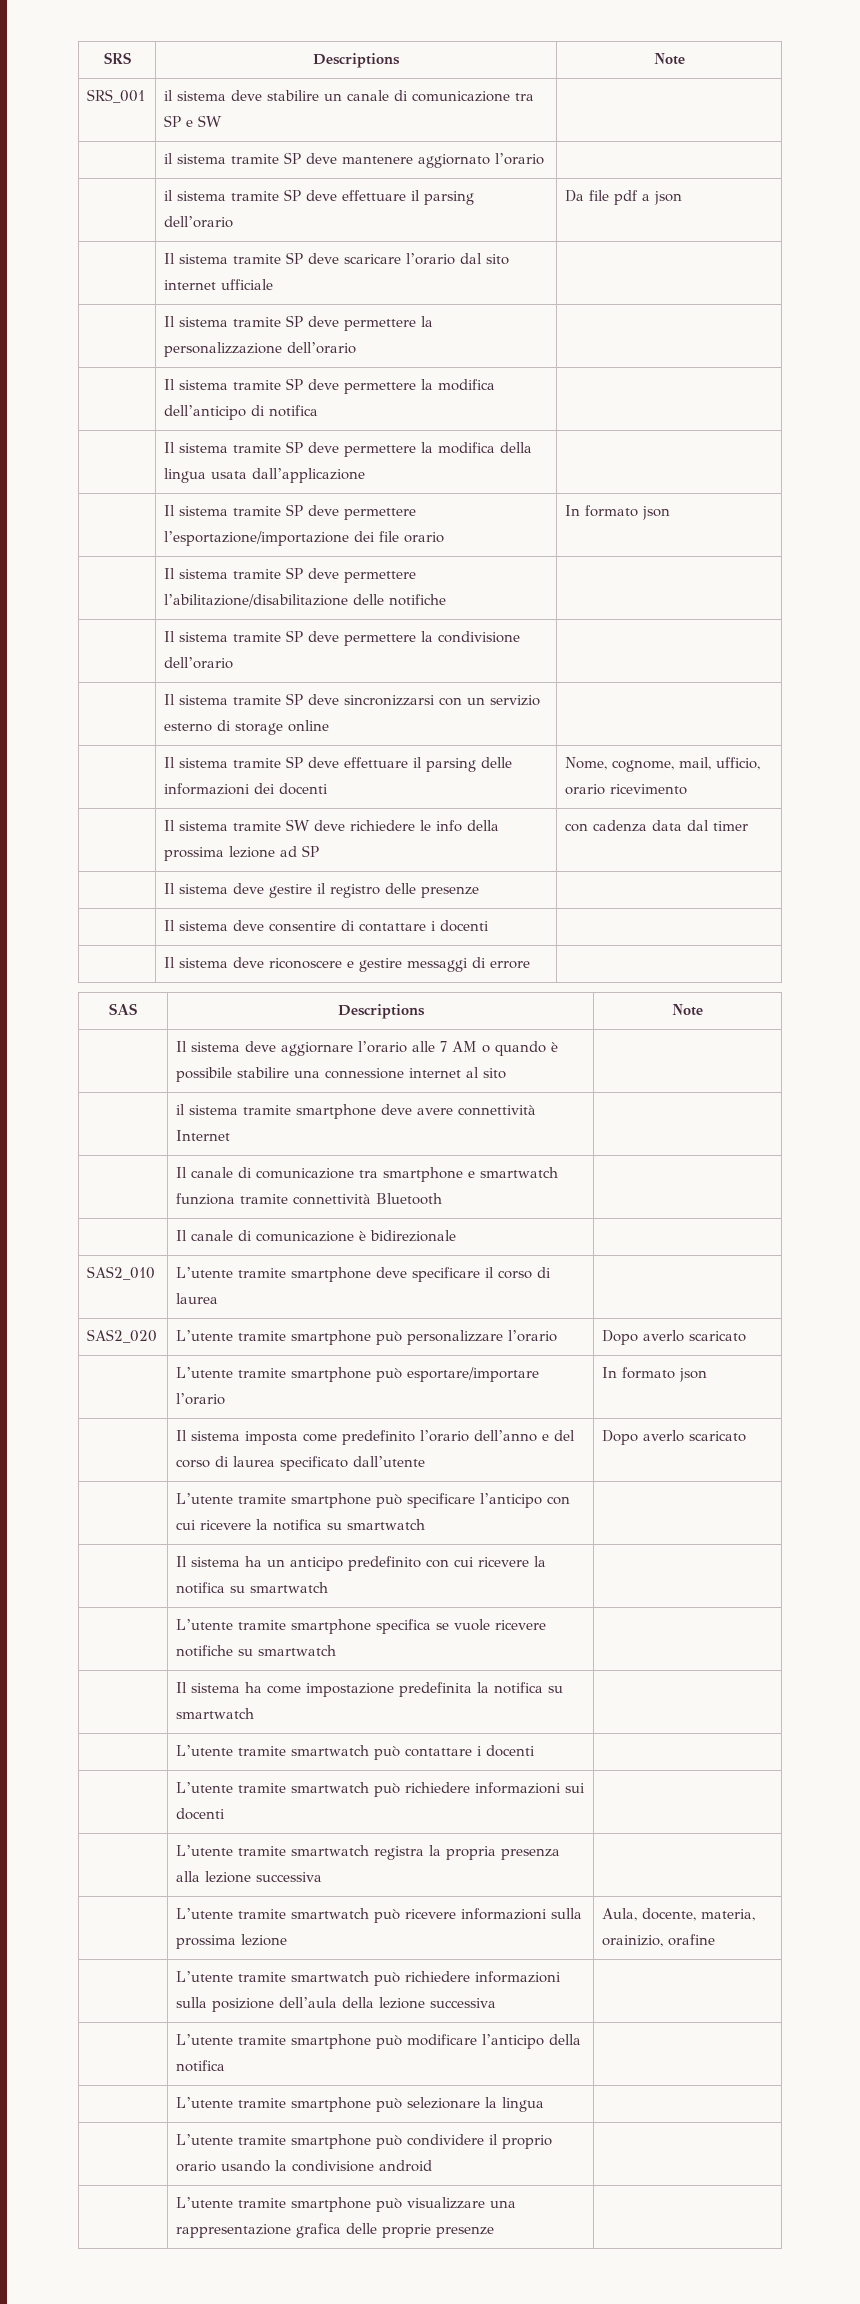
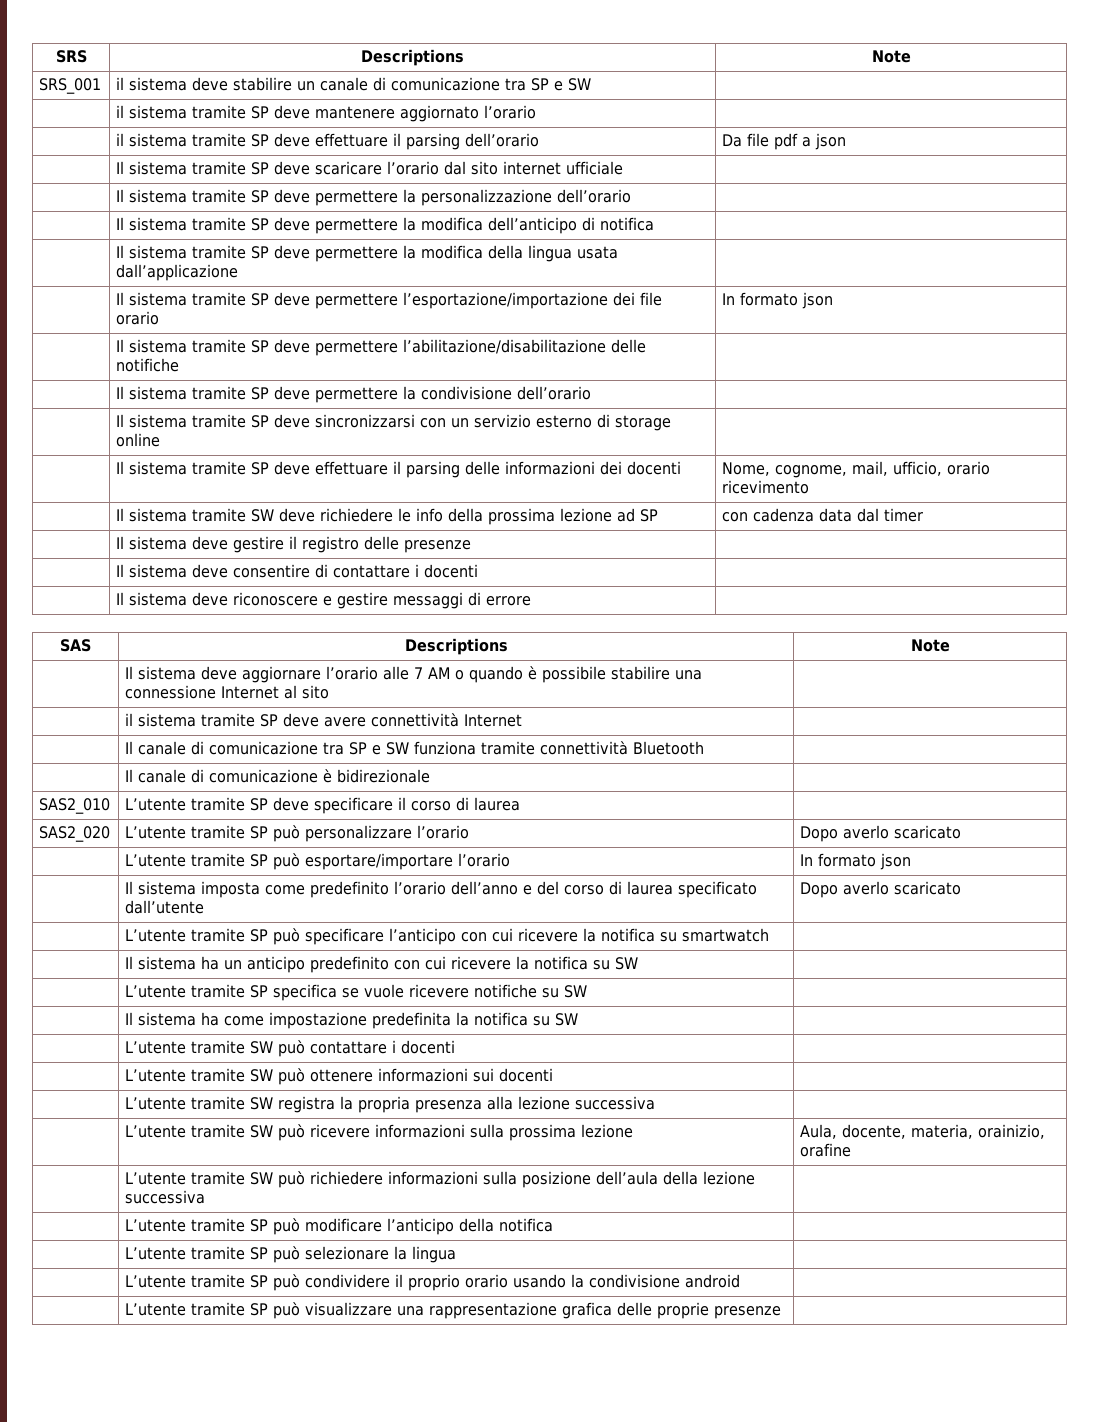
- | Il sistema deve aggiornare l’orario alle 7 AM o quando è possibile stabilire una connessione internet al sito |
+ | Il sistema deve aggiornare l’orario alle 7 AM o quando è possibile stabilire una connessione Internet al sito |
- | il sistema tramite smartphone deve avere connettività Internet |
+ | il sistema tramite SP deve avere connettività Internet |
- | Il canale di comunicazione tra smartphone e smartwatch funziona tramite connettività Bluetooth |
+ | Il canale di comunicazione tra SP e SW funziona tramite connettività Bluetooth |
- SAS2_010 | L’utente tramite smartphone deve specificare il corso di laurea |
+ SAS2_010 | L’utente tramite SP deve specificare il corso di laurea |
- SAS2_020 | L’utente tramite smartphone può personalizzare l’orario | Dopo averlo scaricato
+ SAS2_020 | L’utente tramite SP può personalizzare l’orario | Dopo averlo scaricato
- | L’utente tramite smartphone può esportare/importare l’orario | In formato json
+ | L’utente tramite SP può esportare/importare l’orario | In formato json
- | L’utente tramite smartphone può specificare l’anticipo con cui ricevere la notifica su smartwatch |
+ | L’utente tramite SP può specificare l’anticipo con cui ricevere la notifica su smartwatch |
- | Il sistema ha un anticipo predefinito con cui ricevere la notifica su smartwatch |
- | L’utente tramite smartphone specifica se vuole ricevere notifiche su smartwatch |
+ | Il sistema ha un anticipo predefinito con cui ricevere la notifica su SW |
+ | L’utente tramite SP specifica se vuole ricevere notifiche su SW |
- | Il sistema ha come impostazione predefinita la notifica su smartwatch |
- | L’utente tramite smartwatch può contattare i docenti |
+ | Il sistema ha come impostazione predefinita la notifica su SW |
+ | L’utente tramite SW può contattare i docenti |
- | L’utente tramite smartwatch può richiedere informazioni sui docenti |
+ | L’utente tramite SW può ottenere informazioni sui docenti |
- | L’utente tramite smartwatch registra la propria presenza alla lezione successiva |
+ | L’utente tramite SW registra la propria presenza alla lezione successiva |
- | L’utente tramite smartwatch può ricevere informazioni sulla prossima lezione | Aula, docente, materia, orainizio, orafine
+ | L’utente tramite SW può ricevere informazioni sulla prossima lezione | Aula, docente, materia, orainizio, orafine
- | L’utente tramite smartwatch può richiedere informazioni sulla posizione dell’aula della lezione successiva |
+ | L’utente tramite SW può richiedere informazioni sulla posizione dell’aula della lezione successiva |
- | L’utente tramite smartphone può modificare l’anticipo della notifica |
+ | L’utente tramite SP può modificare l’anticipo della notifica |
- | L’utente tramite smartphone può selezionare la lingua |
+ | L’utente tramite SP può selezionare la lingua |
- | L’utente tramite smartphone può condividere il proprio orario usando la condivisione android |
+ | L’utente tramite SP può condividere il proprio orario usando la condivisione android |
- | L’utente tramite smartphone può visualizzare una rappresentazione grafica delle proprie presenze |
+ | L’utente tramite SP può visualizzare una rappresentazione grafica delle proprie presenze |

